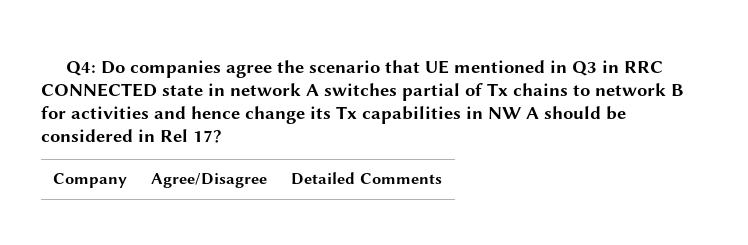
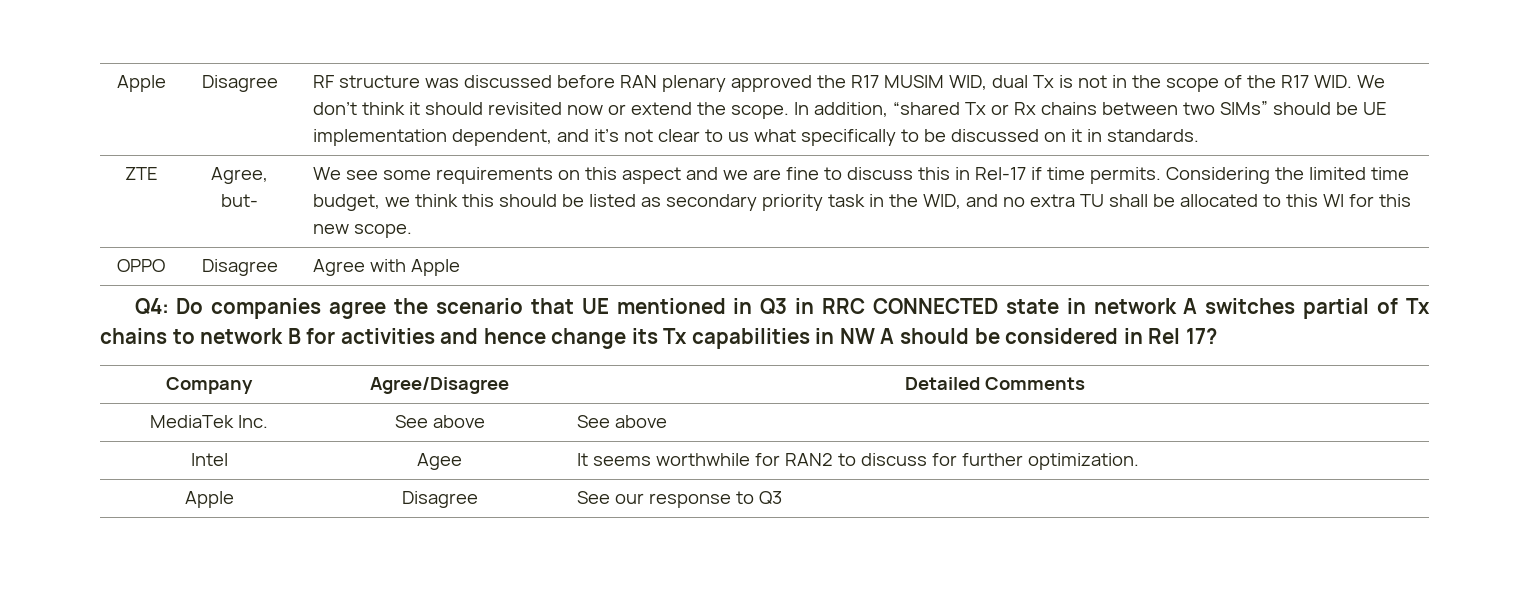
+ Apple | Disagree | RF structure was discussed before RAN plenary approved the R17 MUSIM WID, dual Tx is not in the scope of the R17 WID. We don’t think it should revisited now or extend the scope. In addition, “shared Tx or Rx chains between two SIMs” should be UE implementation dependent, and it’s not clear to us what specifically to be discussed on it in standards.
+ ZTE | Agree, but- | We see some requirements on this aspect and we are fine to discuss this in Rel-17 if time permits. Considering the limited time budget, we think this should be listed as secondary priority task in the WID, and no extra TU shall be allocated to this WI for this new scope.
+ OPPO | Disagree | Agree with Apple
+ MediaTek Inc. | See above | See above
+ Intel | Agee | It seems worthwhile for RAN2 to discuss for further optimization.
+ Apple | Disagree | See our response to Q3

